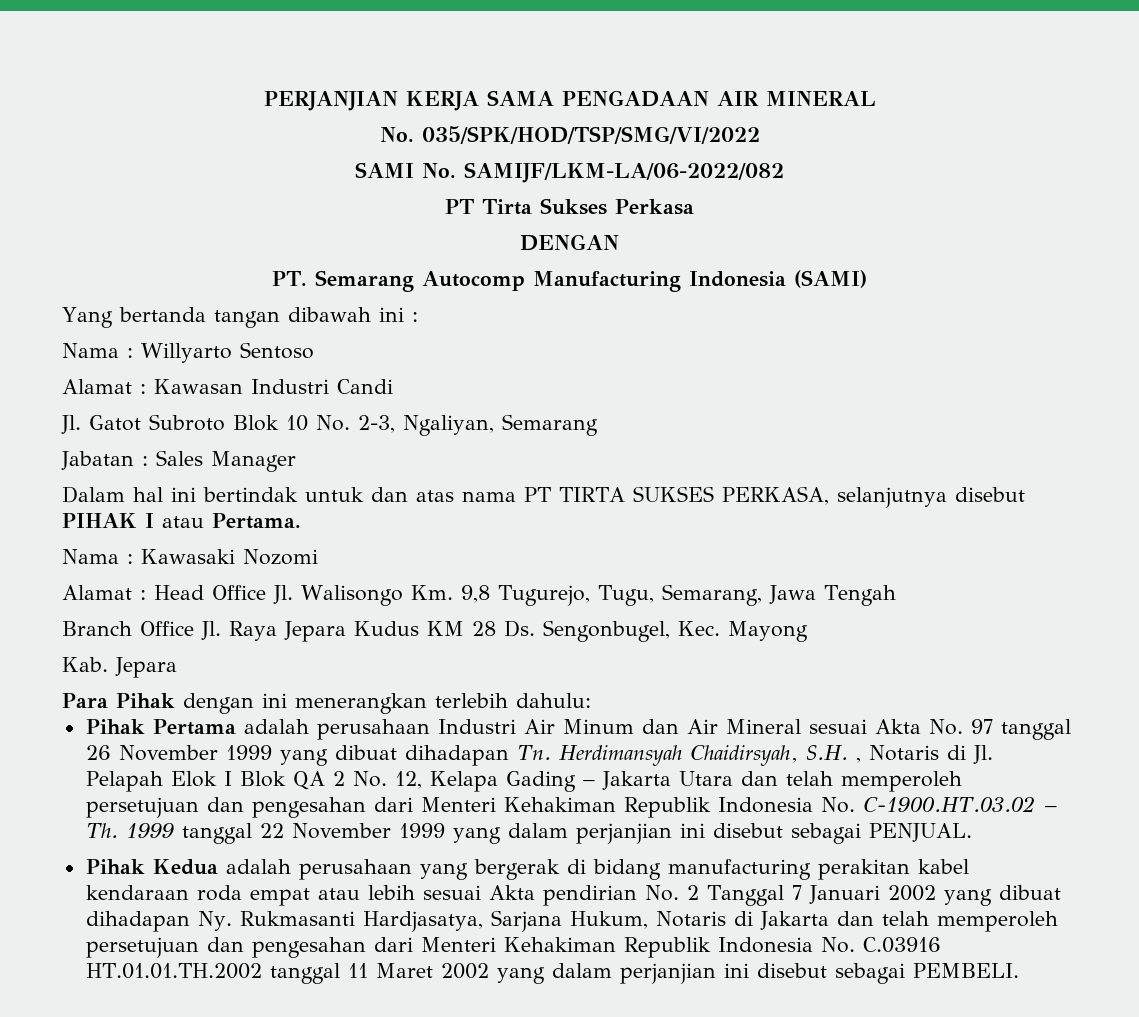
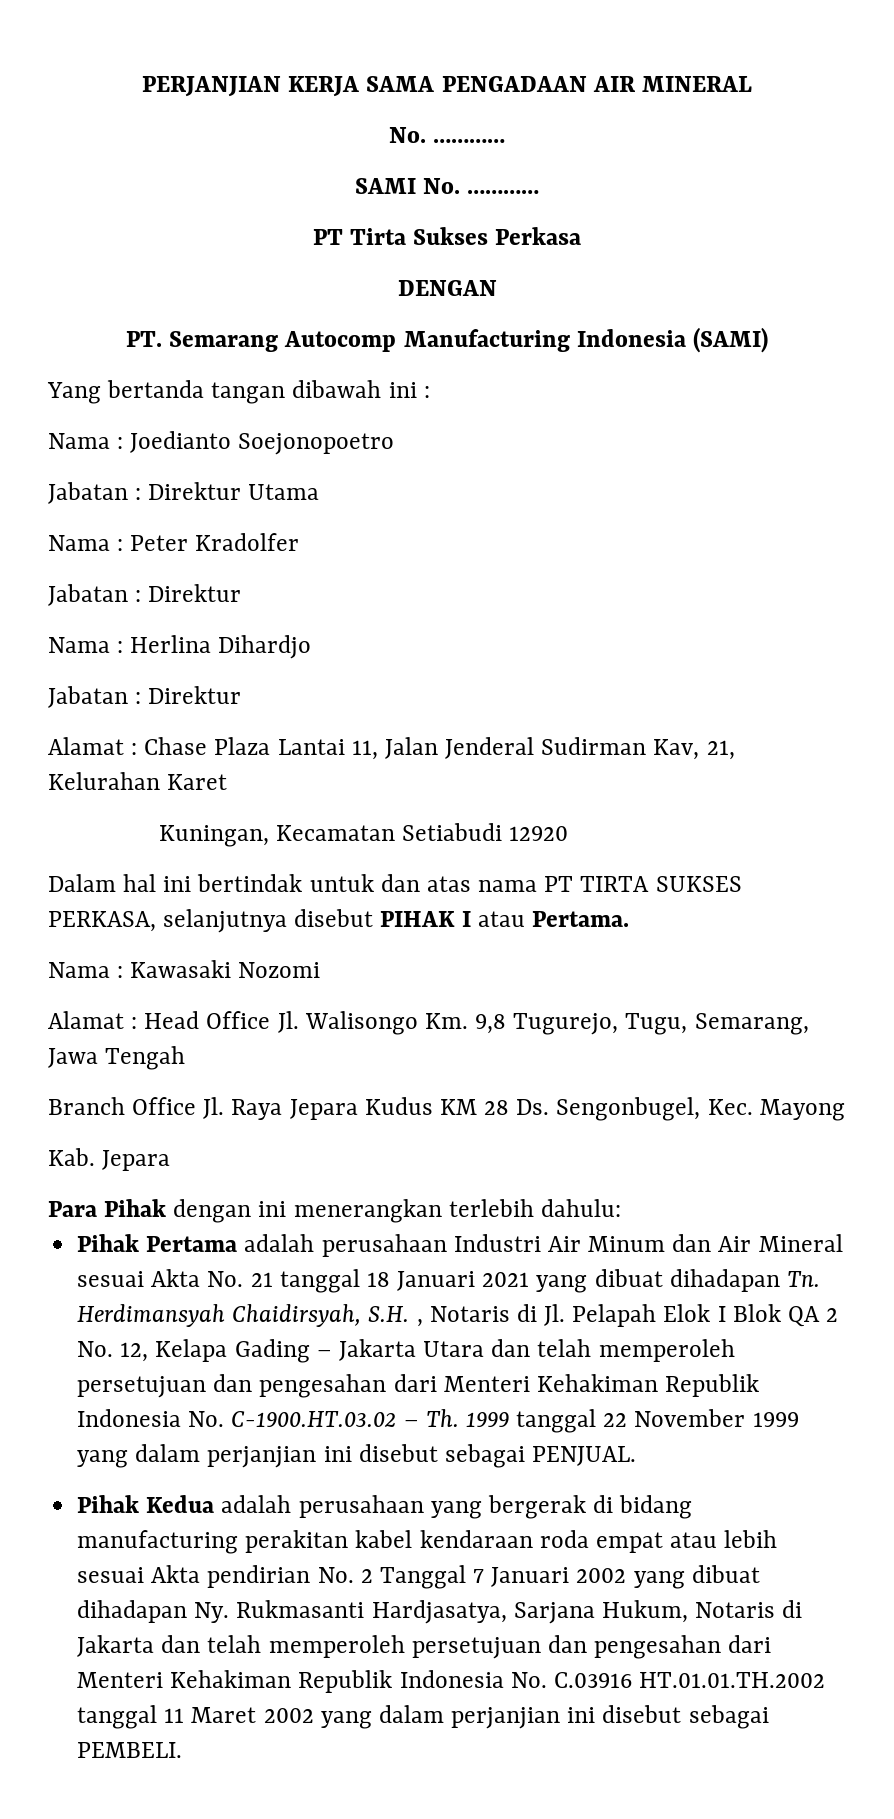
  PERJANJIAN KERJA SAMA PENGADAAN AIR MINERAL
- No. 035/SPK/HOD/TSP/SMG/VI/2022
+ No. …………
- SAMI No. SAMIJF/LKM-LA/06-2022/082
+ SAMI No. …………
- Nama : Willyarto Sentoso
- Alamat : Kawasan Industri Candi
- Jl. Gatot Subroto Blok 10 No. 2-3, Ngaliyan, Semarang
- Jabatan : Sales Manager
+ Nama : Joedianto Soejonopoetro
+ Jabatan : Direktur Utama
+ Nama : Peter Kradolfer
+ Jabatan : Direktur
+ Nama : Herlina Dihardjo
+ Jabatan : Direktur
+ Alamat : Chase Plaza Lantai 11, Jalan Jenderal Sudirman Kav, 21, Kelurahan Karet
+ Kuningan, Kecamatan Setiabudi 12920
- Pihak Pertama adalah perusahaan Industri Air Minum dan Air Mineral sesuai Akta No. 97 tanggal 26 November 1999 yang dibuat dihadapan Tn. Herdimansyah Chaidirsyah, S.H. , Notaris di Jl. Pelapah Elok I Blok QA 2 No. 12, Kelapa Gading – Jakarta Utara dan telah memperoleh persetujuan dan pengesahan dari Menteri Kehakiman Republik Indonesia No. C-1900.HT.03.02 – Th. 1999 tanggal 22 November 1999 yang dalam perjanjian ini disebut sebagai PENJUAL.
+ Pihak Pertama adalah perusahaan Industri Air Minum dan Air Mineral sesuai Akta No. 21 tanggal 18 Januari 2021 yang dibuat dihadapan Tn. Herdimansyah Chaidirsyah, S.H. , Notaris di Jl. Pelapah Elok I Blok QA 2 No. 12, Kelapa Gading – Jakarta Utara dan telah memperoleh persetujuan dan pengesahan dari Menteri Kehakiman Republik Indonesia No. C-1900.HT.03.02 – Th. 1999 tanggal 22 November 1999 yang dalam perjanjian ini disebut sebagai PENJUAL.

